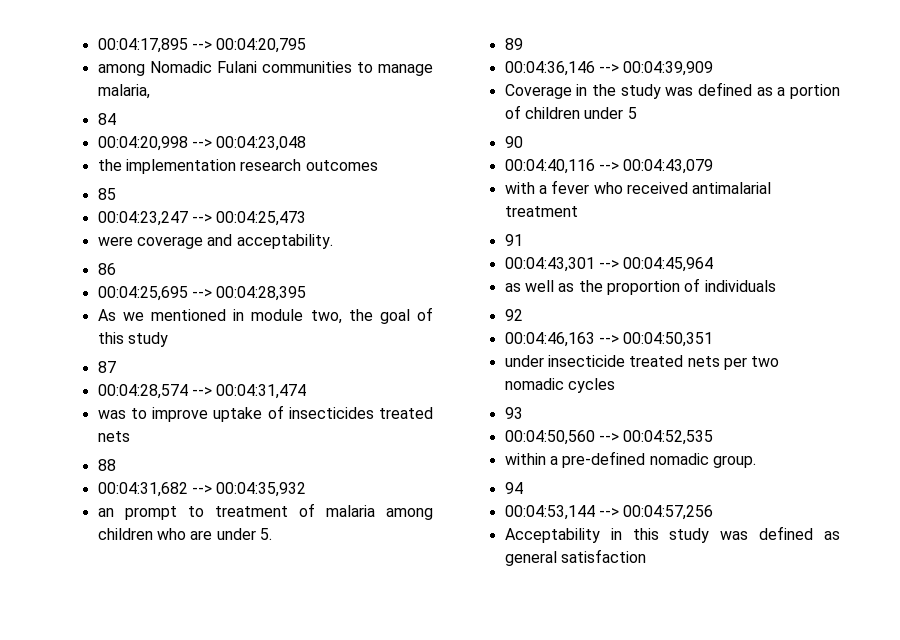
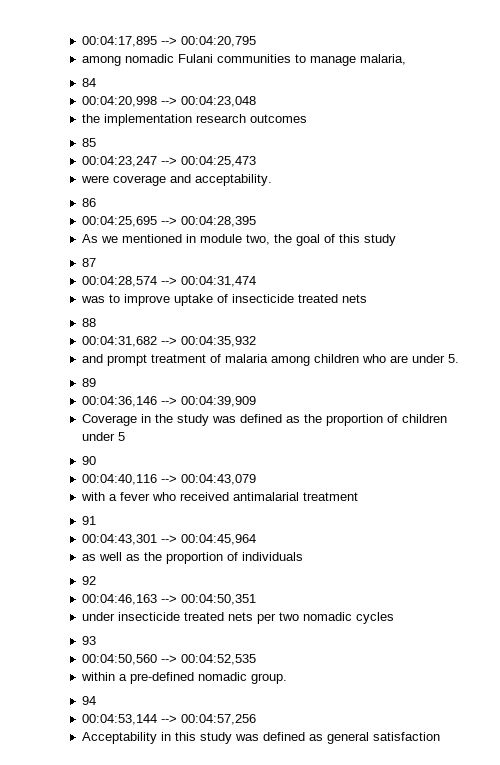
- among Nomadic Fulani communities to manage malaria,
+ among nomadic Fulani communities to manage malaria,
- was to improve uptake of insecticides treated nets
+ was to improve uptake of insecticide treated nets
- an prompt to treatment of malaria among children who are under 5.
+ and prompt treatment of malaria among children who are under 5.
- Coverage in the study was defined as a portion of children under 5
+ Coverage in the study was defined as the proportion of children under 5

